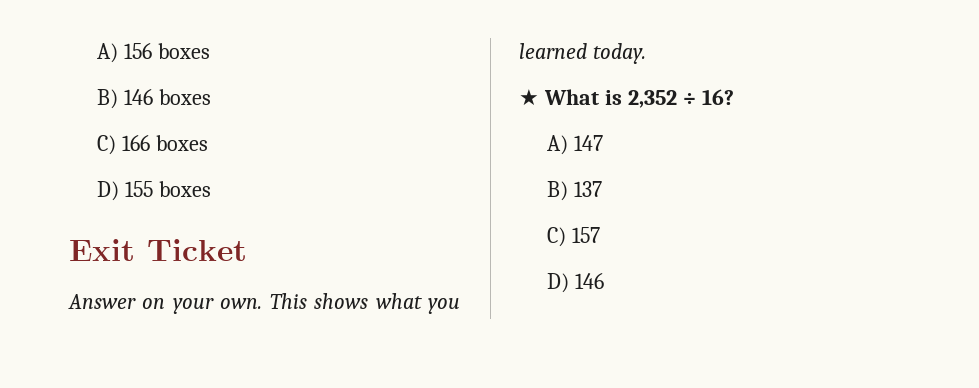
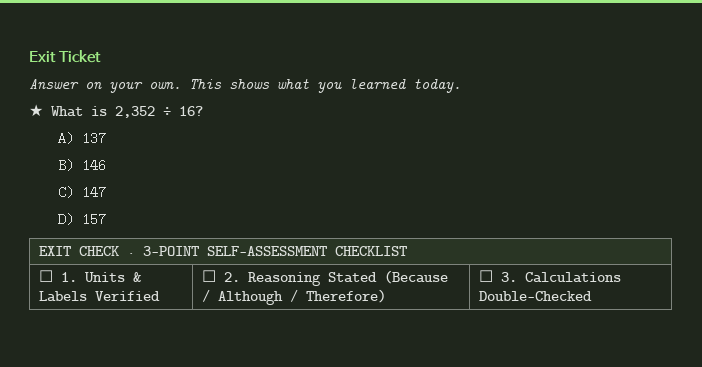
- A) 156 boxes
- B) 146 boxes
- C) 166 boxes
- D) 155 boxes
- A) 147
- B) 137
- C) 157
- D) 146
+ A) 137
+ B) 146
+ C) 147
+ D) 157
+ EXIT CHECK · 3-POINT SELF-ASSESSMENT CHECKLIST
+ ☐ 1. Units & Labels Verified | ☐ 2. Reasoning Stated (Because / Although / Therefore) | ☐ 3. Calculations Double-Checked

